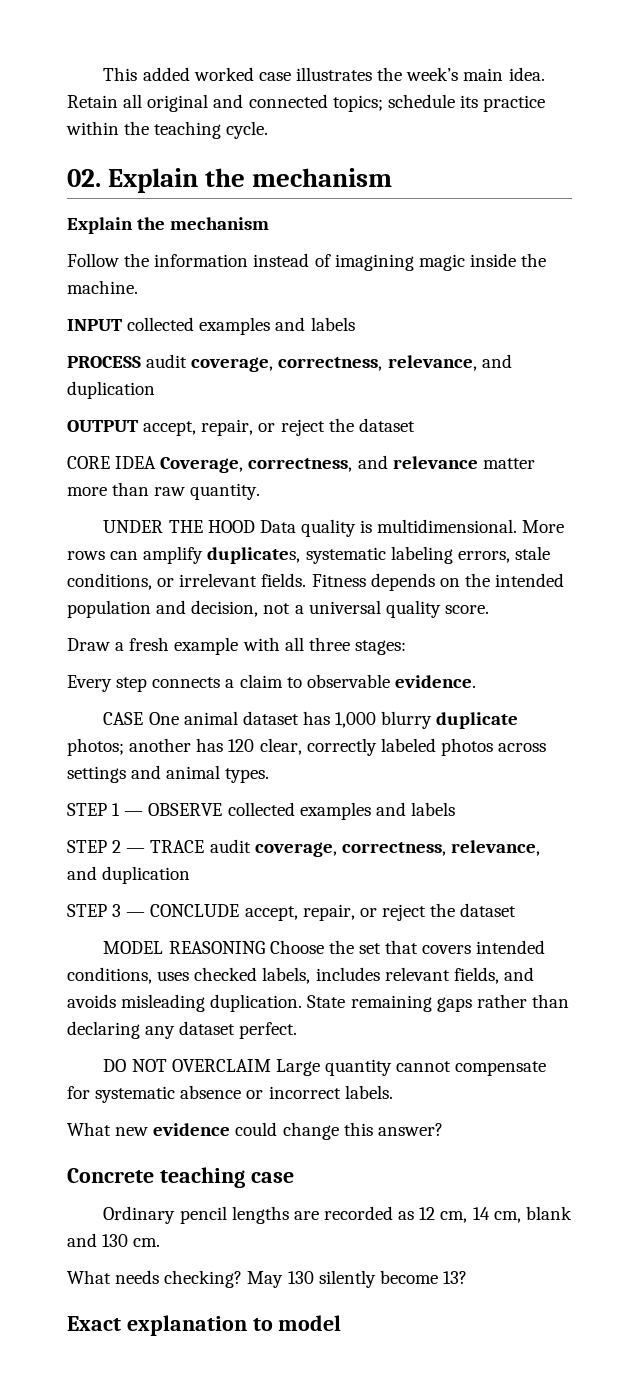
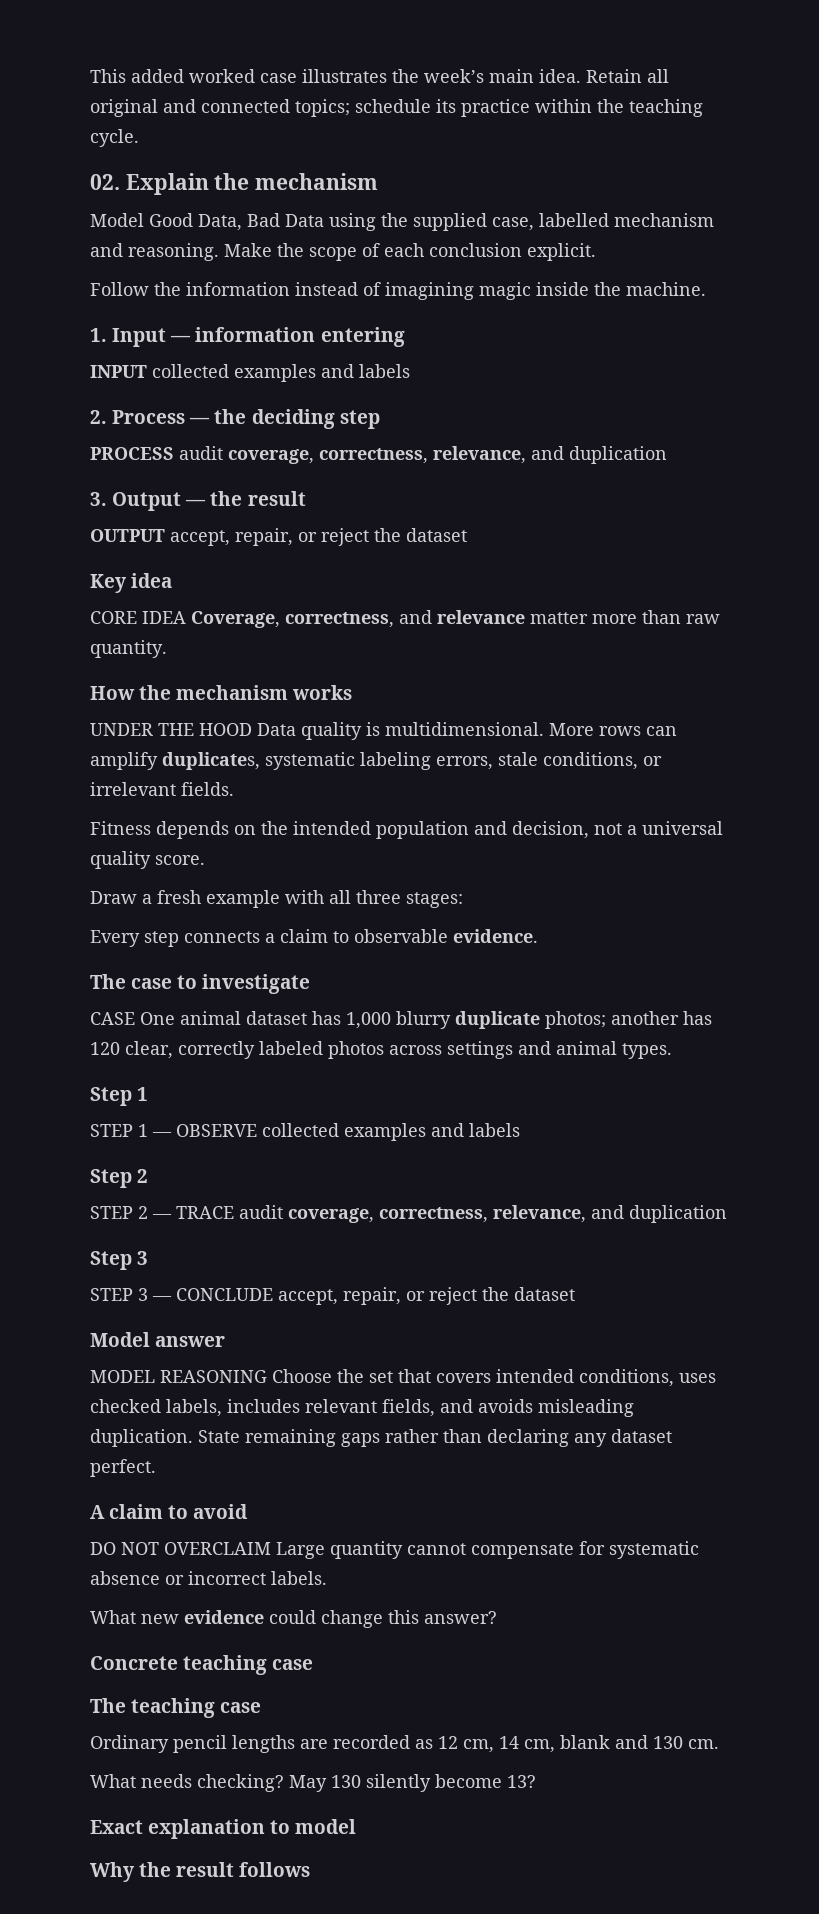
  02. Explain the mechanism
- Explain the mechanism
+ Model Good Data, Bad Data using the supplied case, labelled mechanism and reasoning. Make the scope of each conclusion explicit.
+ 1. Input — information entering
+ 2. Process — the deciding step
+ 3. Output — the result
+ Key idea
+ How the mechanism works
- More rows can amplify duplicates, systematic labeling errors, stale conditions, or irrelevant fields. Fitness depends on the intended population and decision, not a universal quality score.
+ More rows can amplify duplicates, systematic labeling errors, stale conditions, or irrelevant fields.
+ Fitness depends on the intended population and decision, not a universal quality score.
+ The case to investigate
+ Step 1
+ Step 2
+ Step 3
+ Model answer
+ A claim to avoid
+ The teaching case
+ Why the result follows

